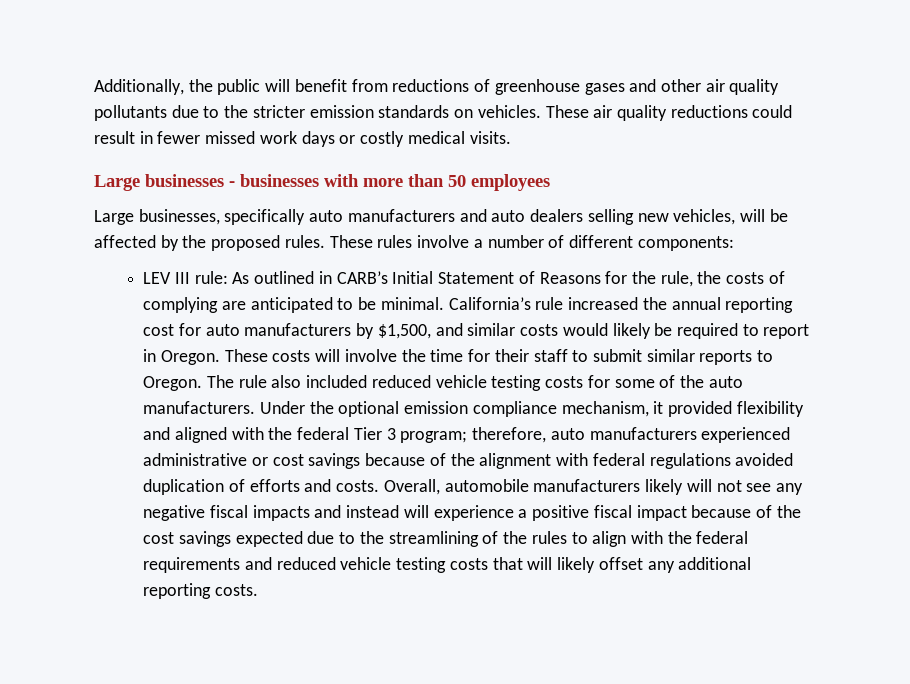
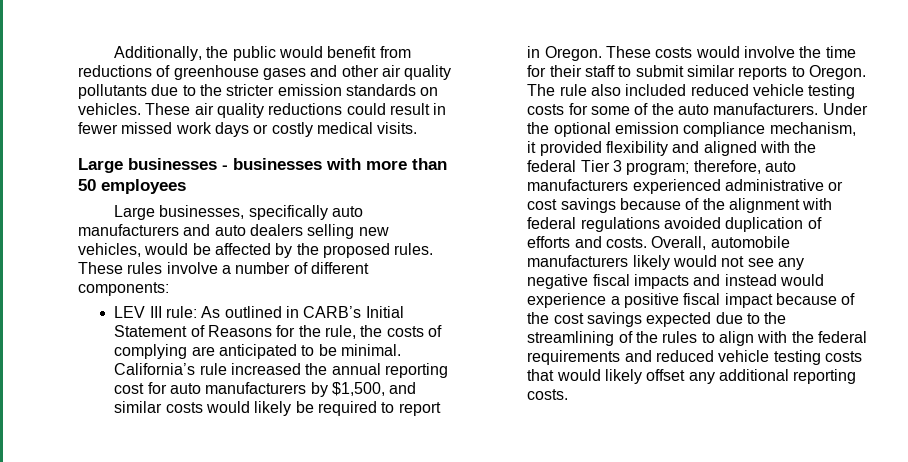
- Additionally, the public will benefit from reductions of greenhouse gases and other air quality pollutants due to the stricter emission standards on vehicles.
+ Additionally, the public would benefit from reductions of greenhouse gases and other air quality pollutants due to the stricter emission standards on vehicles.
- Large businesses, specifically auto manufacturers and auto dealers selling new vehicles, will be affected by the proposed rules.
+ Large businesses, specifically auto manufacturers and auto dealers selling new vehicles, would be affected by the proposed rules.
- These costs will involve the time for their staff to submit similar reports to Oregon.
+ These costs would involve the time for their staff to submit similar reports to Oregon.
- Overall, automobile manufacturers likely will not see any negative fiscal impacts and instead will experience a positive fiscal impact because of the cost savings expected due to the streamlining of the rules to align with the federal requirements and reduced vehicle testing costs that will likely offset any additional reporting costs.
+ Overall, automobile manufacturers likely would not see any negative fiscal impacts and instead would experience a positive fiscal impact because of the cost savings expected due to the streamlining of the rules to align with the federal requirements and reduced vehicle testing costs that would likely offset any additional reporting costs.

